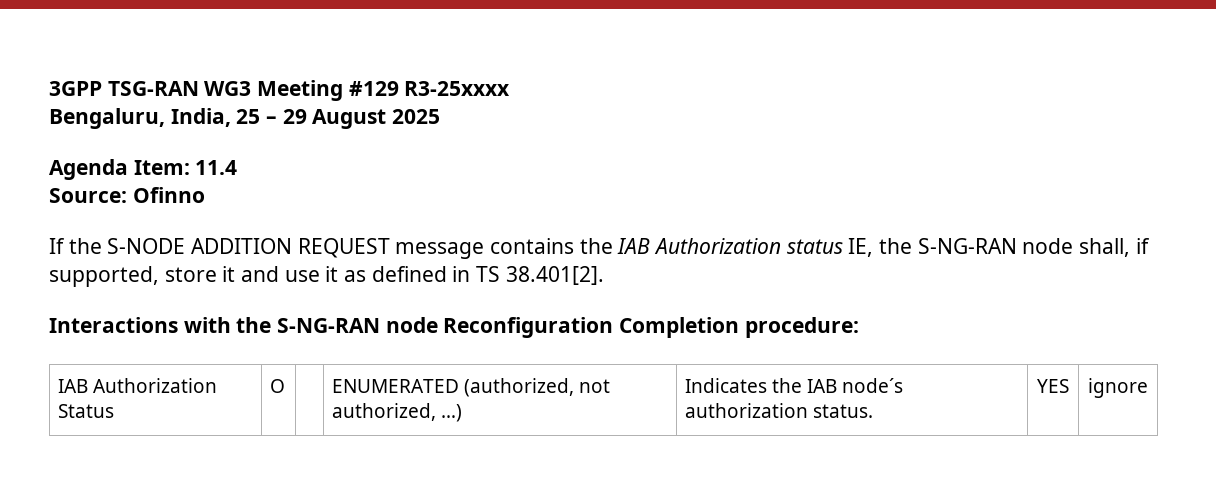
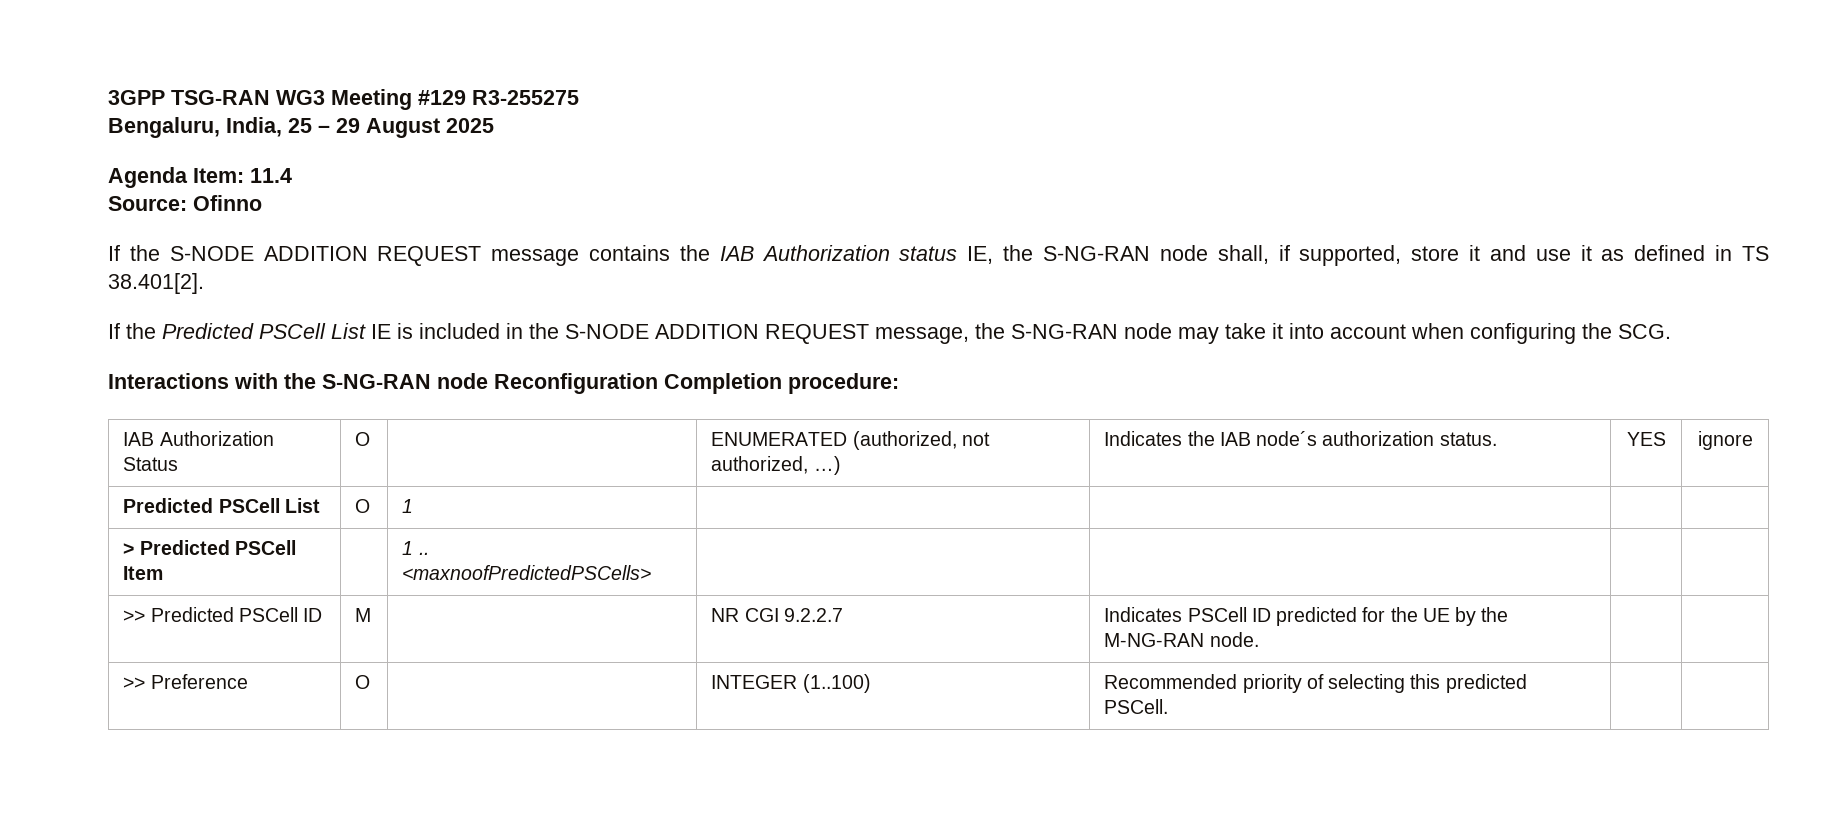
- 3GPP TSG-RAN WG3 Meeting #129 R3-25xxxx
+ 3GPP TSG-RAN WG3 Meeting #129 R3-255275
+ If the Predicted PSCell List IE is included in the S-NODE ADDITION REQUEST message, the S-NG-RAN node may take it into account when configuring the SCG.
+ Predicted PSCell List | O | 1 | | | |
+ > Predicted PSCell Item | | 1 .. <maxnoofPredictedPSCells> | | | |
+ >> Predicted PSCell ID | M | | NR CGI 9.2.2.7 | Indicates PSCell ID predicted for the UE by the M-NG-RAN node. | |
+ >> Preference | O | | INTEGER (1..100) | Recommended priority of selecting this predicted PSCell. | |

